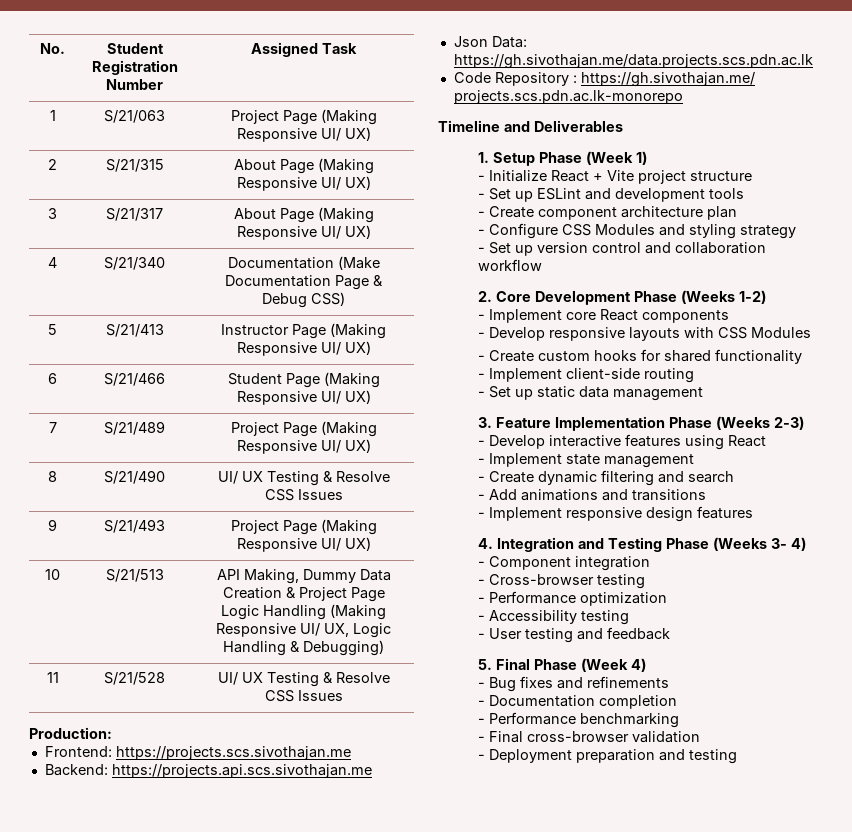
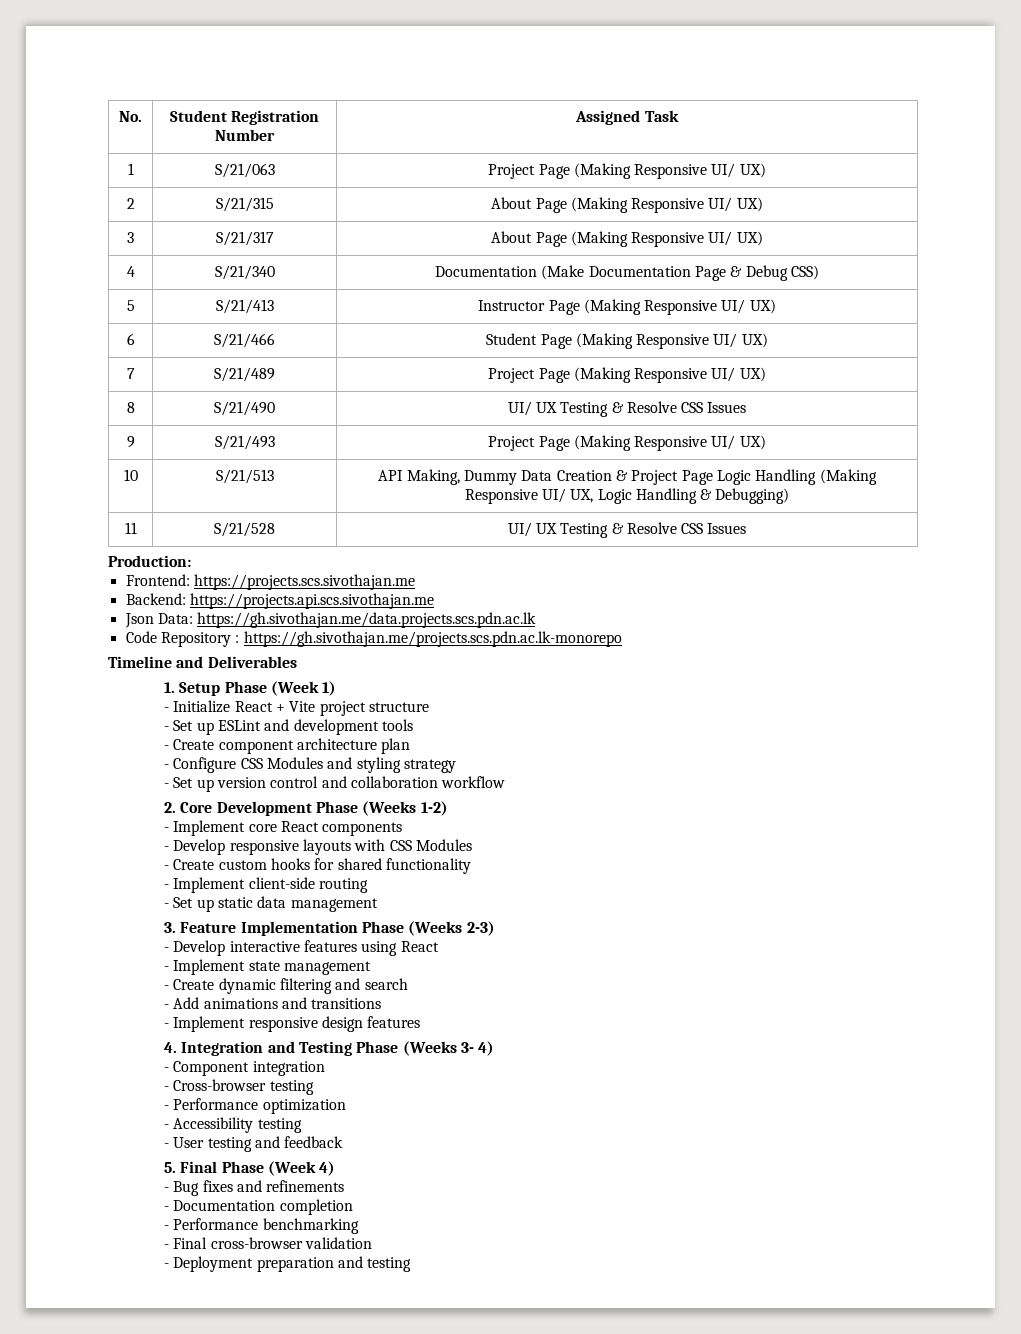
- Code Repository : https://gh.sivothajan.me/ projects.scs.pdn.ac.lk-monorepo
+ Code Repository : https://gh.sivothajan.me/projects.scs.pdn.ac.lk-monorepo

